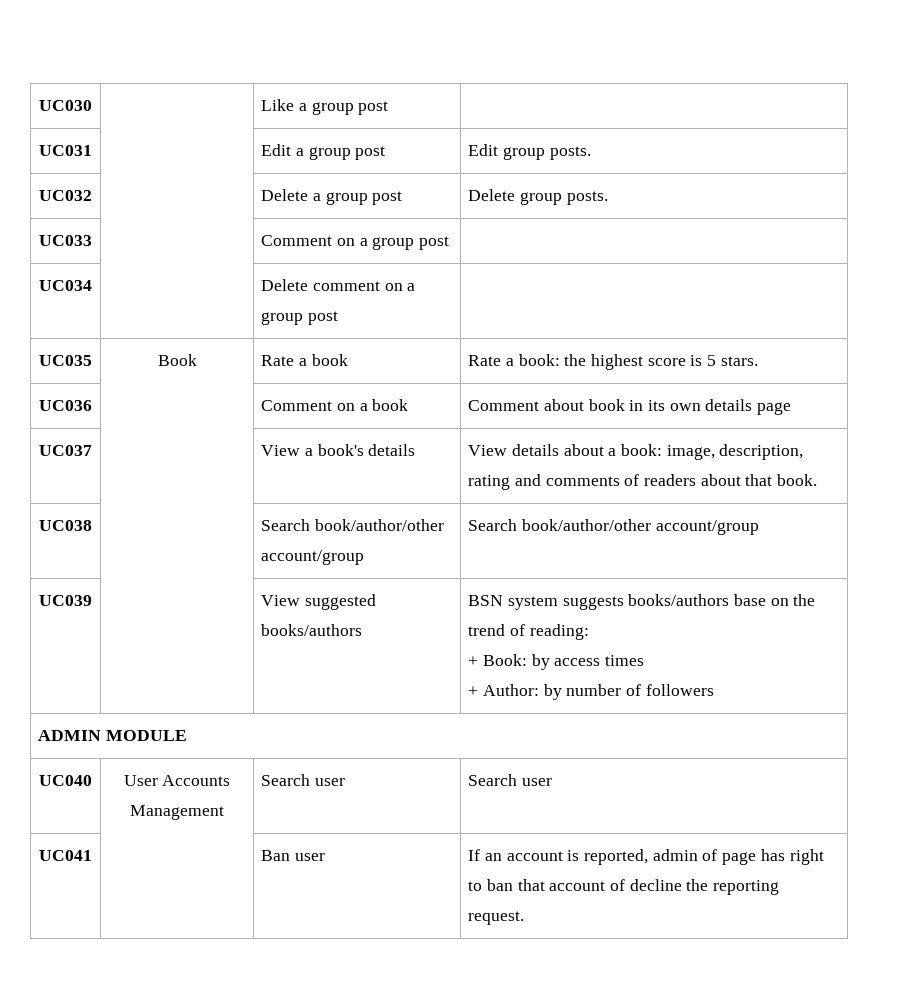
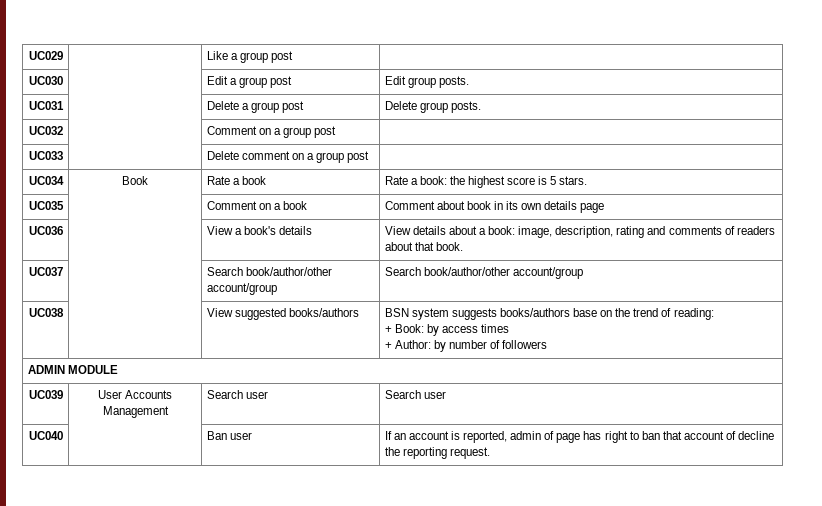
- UC030 | | Like a group post |
+ UC029 | | Like a group post |
- UC031 | | Edit a group post | Edit group posts.
+ UC030 | | Edit a group post | Edit group posts.
- UC032 | | Delete a group post | Delete group posts.
+ UC031 | | Delete a group post | Delete group posts.
- UC033 | | Comment on a group post |
+ UC032 | | Comment on a group post |
- UC034 | | Delete comment on a group post |
+ UC033 | | Delete comment on a group post |
- UC035 | Book | Rate a book | Rate a book: the highest score is 5 stars.
+ UC034 | Book | Rate a book | Rate a book: the highest score is 5 stars.
- UC036 | | Comment on a book | Comment about book in its own details page
+ UC035 | | Comment on a book | Comment about book in its own details page
- UC037 | | View a book's details | View details about a book: image, description, rating and comments of readers about that book.
+ UC036 | | View a book's details | View details about a book: image, description, rating and comments of readers about that book.
- UC038 | | Search book/author/other account/group | Search book/author/other account/group
+ UC037 | | Search book/author/other account/group | Search book/author/other account/group
- UC039 | | View suggested books/authors | BSN system suggests books/authors base on the trend of reading:
+ UC038 | | View suggested books/authors | BSN system suggests books/authors base on the trend of reading:
- UC040 | User Accounts Management | Search user | Search user
+ UC039 | User Accounts Management | Search user | Search user
- UC041 | | Ban user | If an account is reported, admin of page has right to ban that account of decline the reporting request.
+ UC040 | | Ban user | If an account is reported, admin of page has right to ban that account of decline the reporting request.

